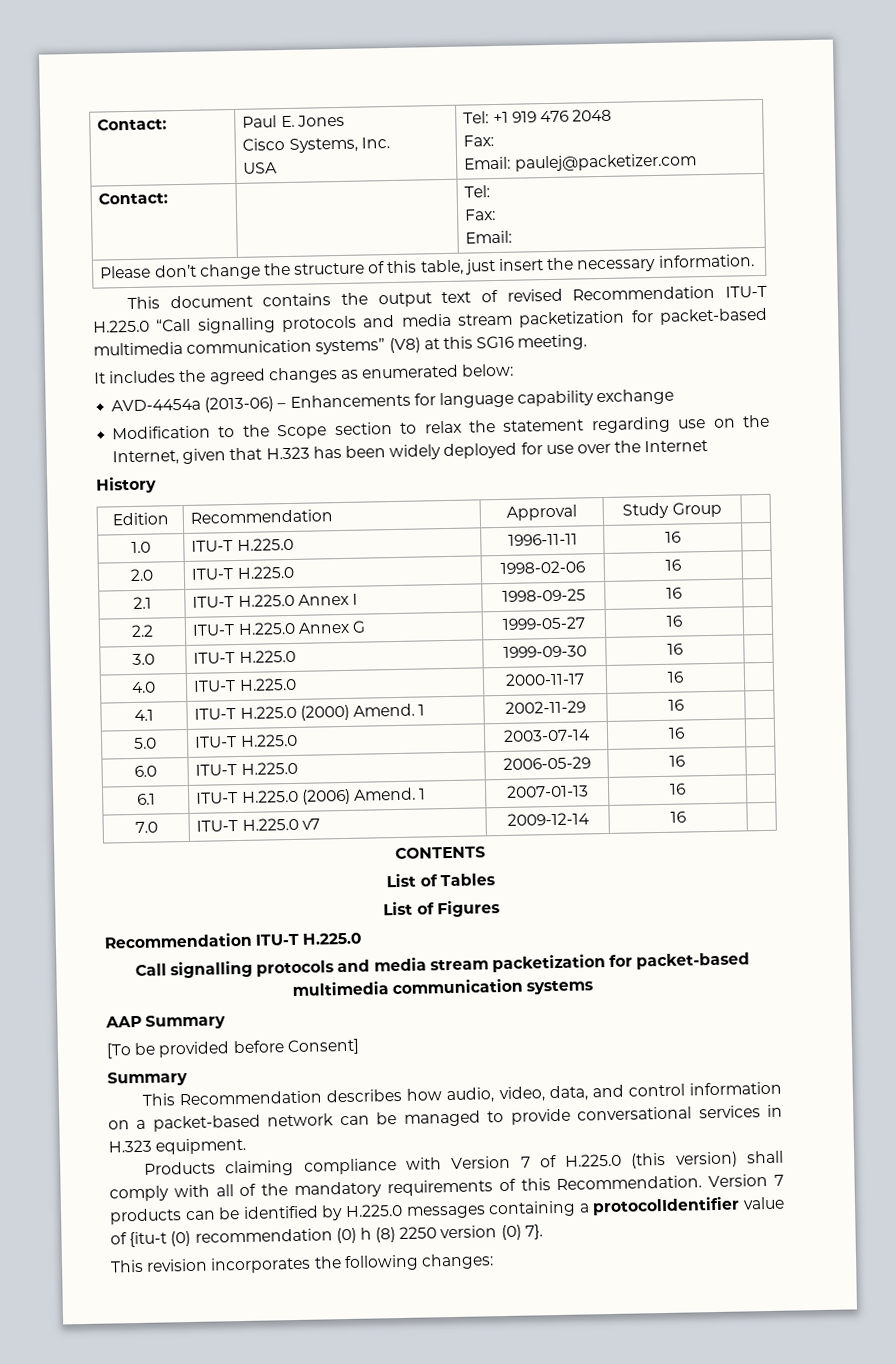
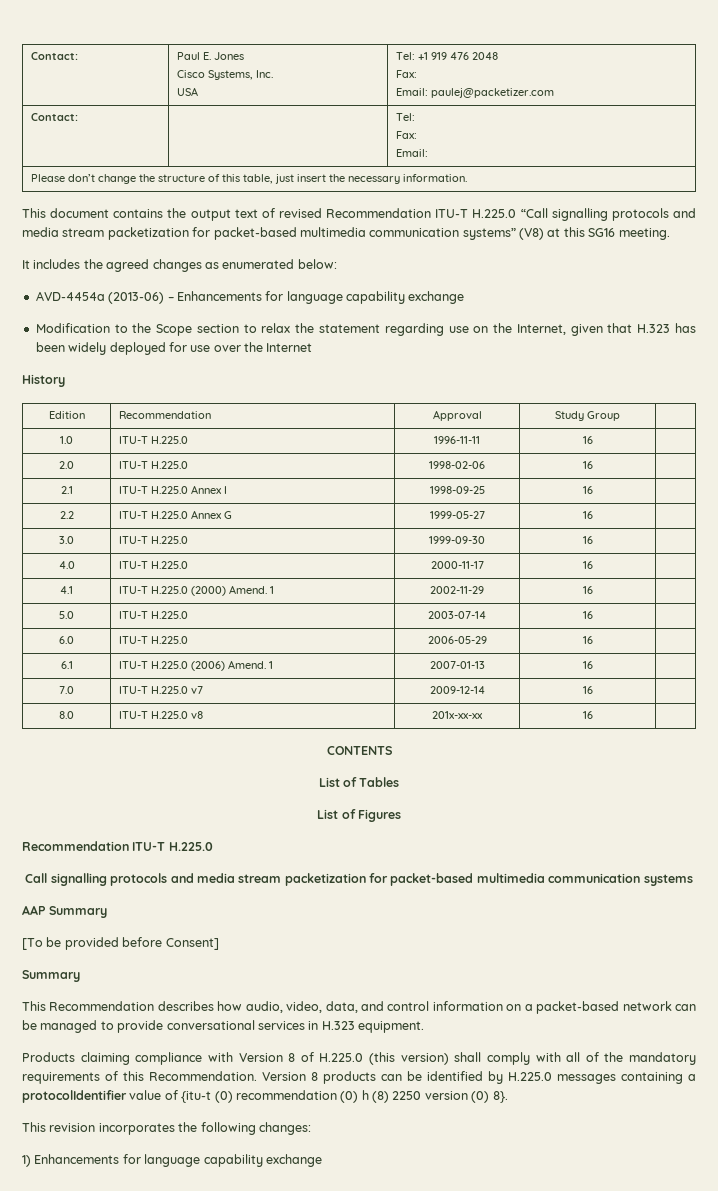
+ 8.0 | ITU-T H.225.0 v8 | 201x-xx-xx | 16 |
- Products claiming compliance with Version 7 of H.225.0 (this version) shall comply with all of the mandatory requirements of this Recommendation.
+ Products claiming compliance with Version 8 of H.225.0 (this version) shall comply with all of the mandatory requirements of this Recommendation.
- Version 7 products can be identified by H.225.0 messages containing a protocolIdentifier value of {itu-t (0) recommendation (0) h (8) 2250 version (0) 7}.
+ Version 8 products can be identified by H.225.0 messages containing a protocolIdentifier value of {itu-t (0) recommendation (0) h (8) 2250 version (0) 8}.
+ 1) Enhancements for language capability exchange

